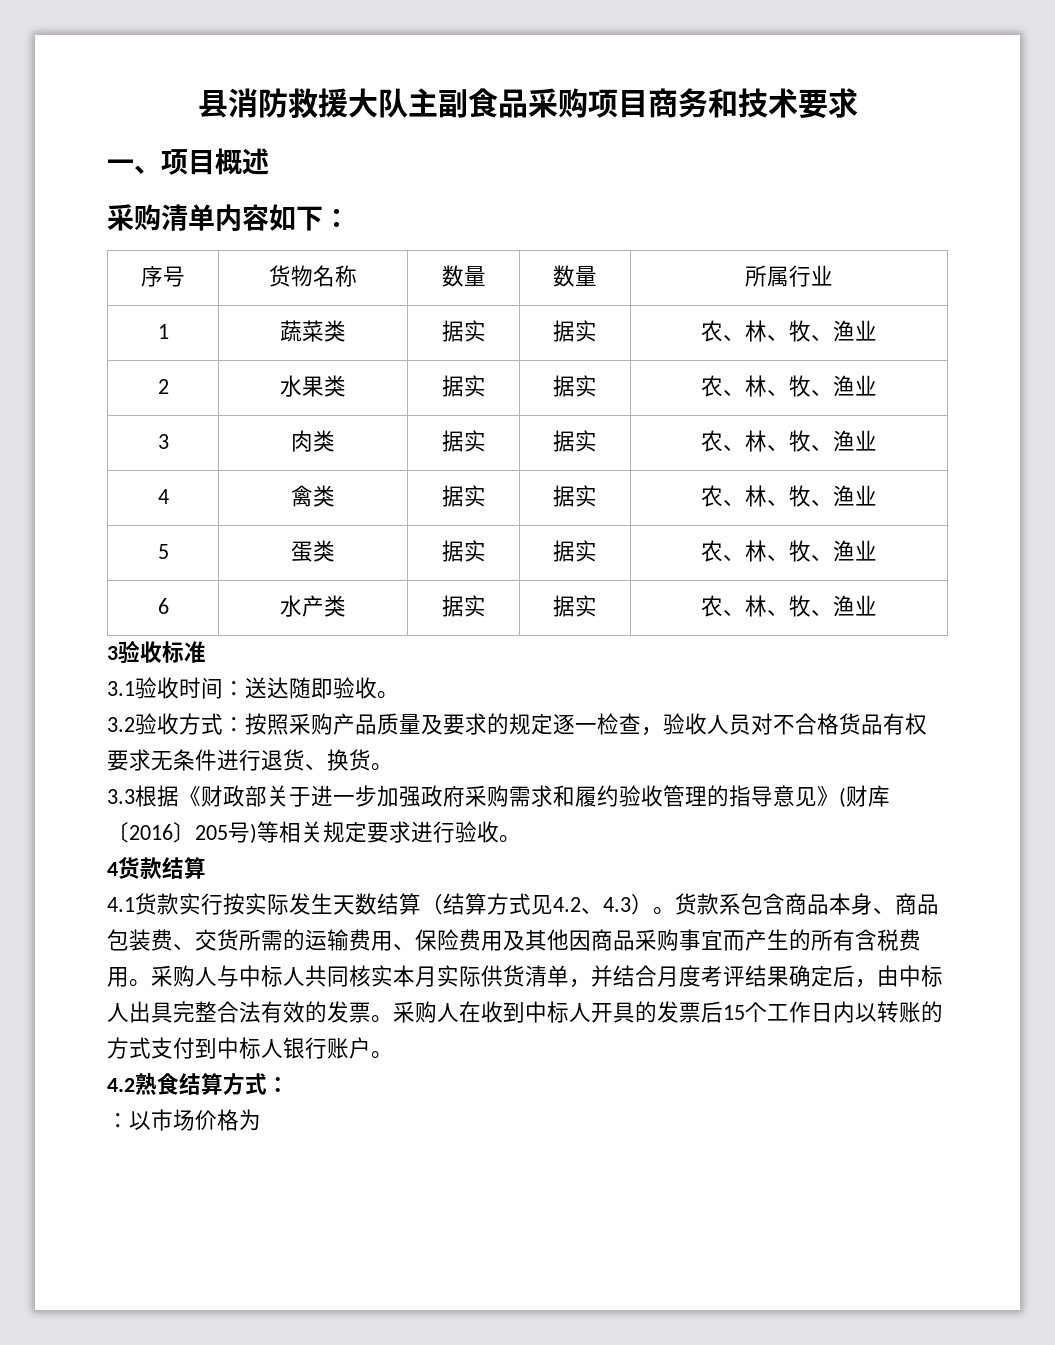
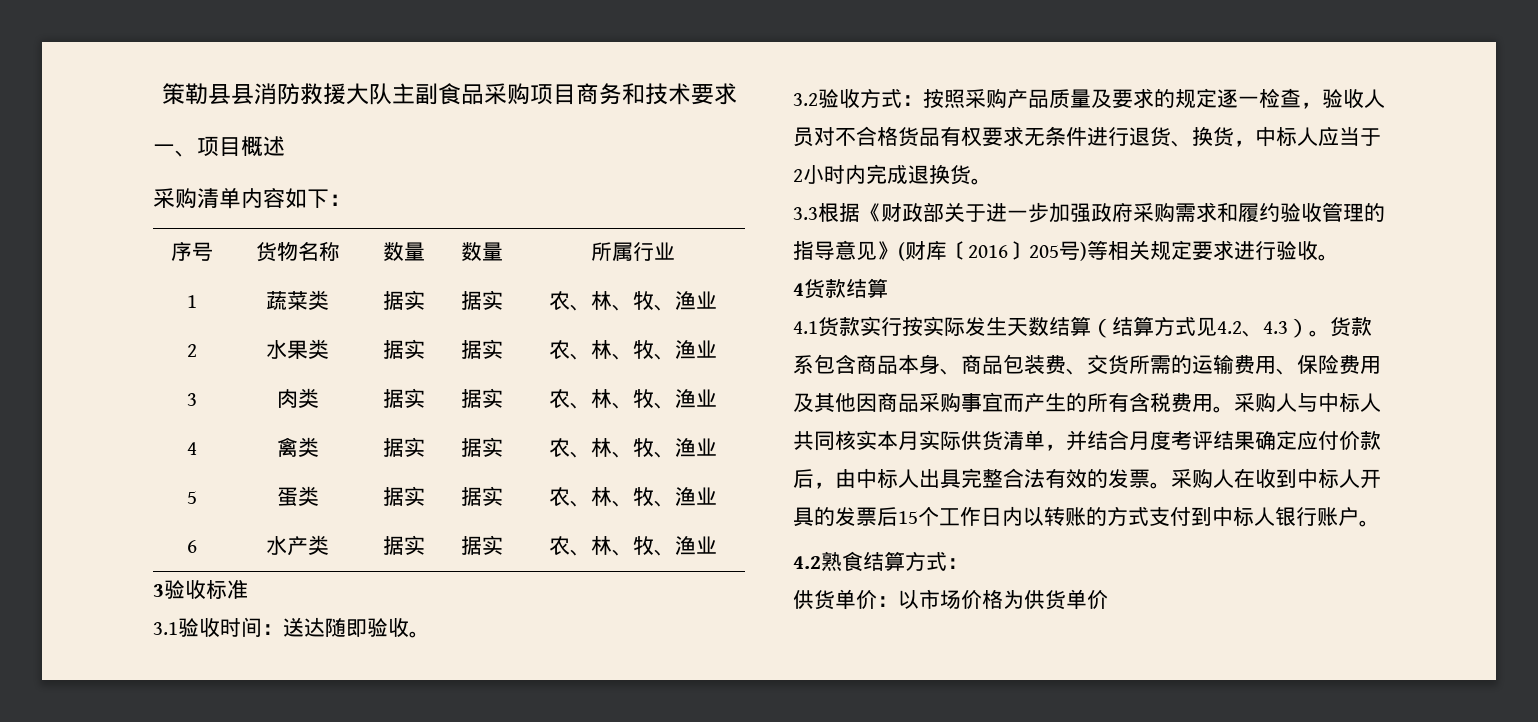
- 县消防救援大队主副食品采购项目商务和技术要求
+ 策勒县县消防救援大队主副食品采购项目商务和技术要求
- 3.2验收方式：按照采购产品质量及要求的规定逐一检查，验收人员对不合格货品有权要求无条件进行退货、换货。
+ 3.2验收方式：按照采购产品质量及要求的规定逐一检查，验收人员对不合格货品有权要求无条件进行退货、换货，中标人应当于2小时内完成退换货。
- 采购人与中标人共同核实本月实际供货清单，并结合月度考评结果确定后，由中标人出具完整合法有效的发票。
+ 采购人与中标人共同核实本月实际供货清单，并结合月度考评结果确定应付价款后，由中标人出具完整合法有效的发票。
- ：以市场价格为
+ 供货单价：以市场价格为供货单价

